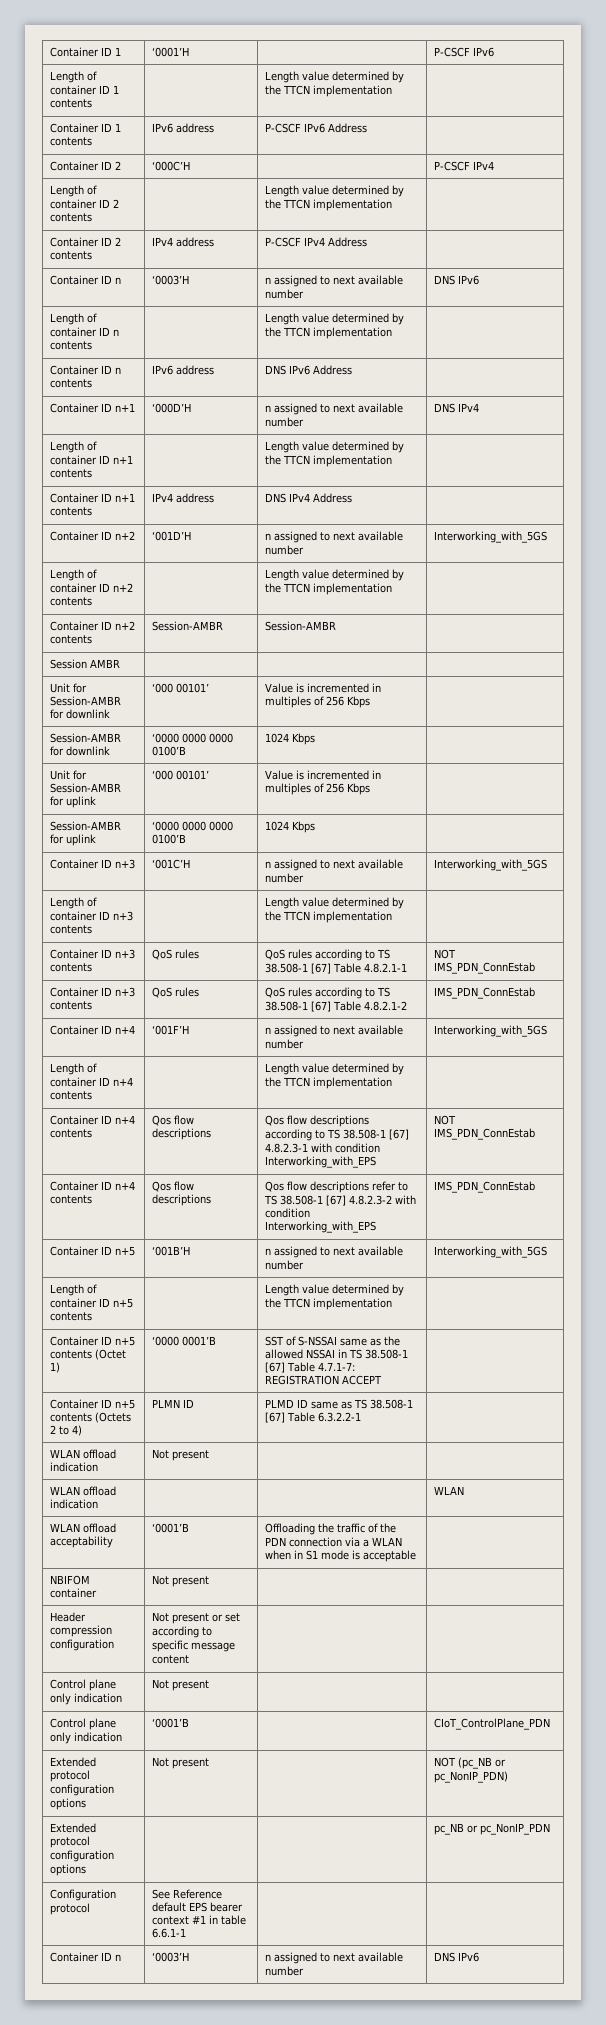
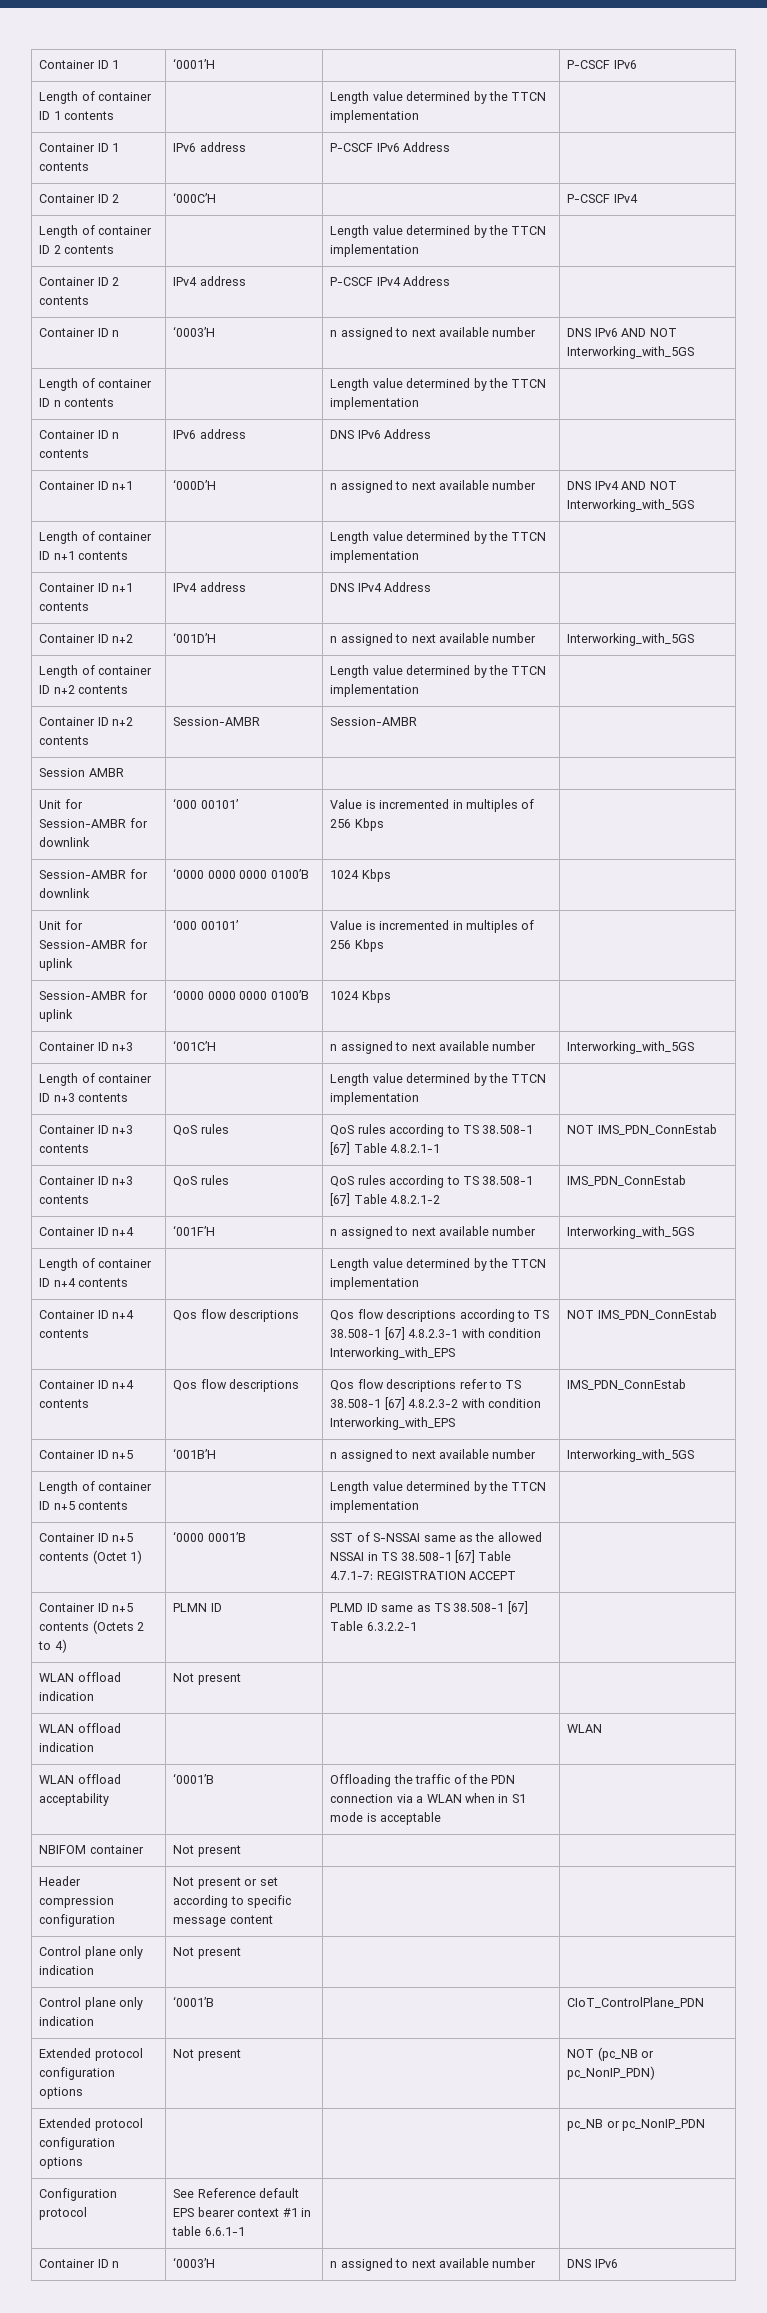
  Container ID 2 contents | IPv4 address | P-CSCF IPv4 Address |
- Container ID n | ‘0003’H | n assigned to next available number | DNS IPv6
+ Container ID n | ‘0003’H | n assigned to next available number | DNS IPv6 AND NOT Interworking_with_5GS
- Container ID n+1 | ‘000D’H | n assigned to next available number | DNS IPv4
+ Container ID n+1 | ‘000D’H | n assigned to next available number | DNS IPv4 AND NOT Interworking_with_5GS

